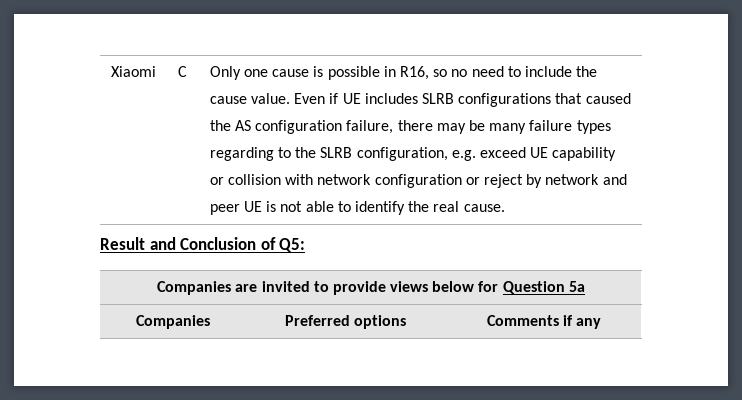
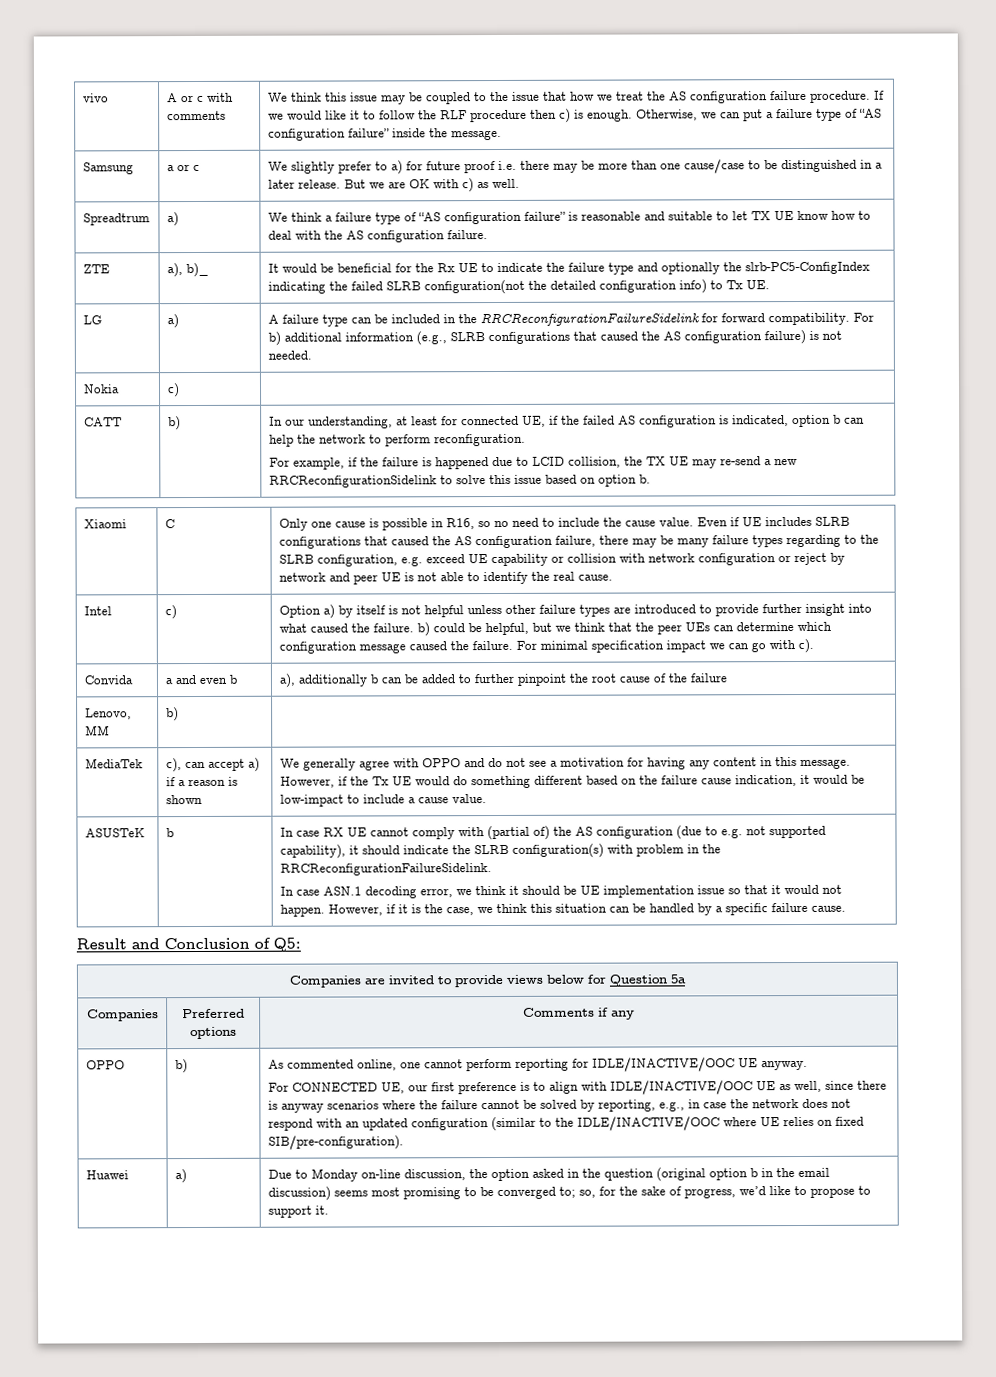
+ vivo | A or c with comments | We think this issue may be coupled to the issue that how we treat the AS configuration failure procedure. If we would like it to follow the RLF procedure then c) is enough. Otherwise, we can put a failure type of “AS configuration failure” inside the message.
+ Samsung | a or c | We slightly prefer to a) for future proof i.e. there may be more than one cause/case to be distinguished in a later release. But we are OK with c) as well.
+ Spreadtrum | a) | We think a failure type of “AS configuration failure” is reasonable and suitable to let TX UE know how to deal with the AS configuration failure.
+ ZTE | a), b)_ | It would be beneficial for the Rx UE to indicate the failure type and optionally the slrb-PC5-ConfigIndex indicating the failed SLRB configuration(not the detailed configuration info) to Tx UE.
+ LG | a) | A failure type can be included in the RRCReconfigurationFailureSidelink for forward compatibility. For b) additional information (e.g., SLRB configurations that caused the AS configuration failure) is not needed.
+ Nokia | c) |
+ CATT | b) | In our understanding, at least for connected UE, if the failed AS configuration is indicated, option b can help the network to perform reconfiguration.
+ For example, if the failure is happened due to LCID collision, the TX UE may re-send a new RRCReconfigurationSidelink to solve this issue based on option b.
+ Intel | c) | Option a) by itself is not helpful unless other failure types are introduced to provide further insight into what caused the failure. b) could be helpful, but we think that the peer UEs can determine which configuration message caused the failure. For minimal specification impact we can go with c).
+ Convida | a and even b | a), additionally b can be added to further pinpoint the root cause of the failure
+ Lenovo, MM | b) |
+ MediaTek | c), can accept a) if a reason is shown | We generally agree with OPPO and do not see a motivation for having any content in this message. However, if the Tx UE would do something different based on the failure cause indication, it would be low-impact to include a cause value.
+ ASUSTeK | b | In case RX UE cannot comply with (partial of) the AS configuration (due to e.g. not supported capability), it should indicate the SLRB configuration(s) with problem in the RRCReconfigurationFailureSidelink.
+ In case ASN.1 decoding error, we think it should be UE implementation issue so that it would not happen. However, if it is the case, we think this situation can be handled by a specific failure cause.
+ OPPO | b) | As commented online, one cannot perform reporting for IDLE/INACTIVE/OOC UE anyway.
+ For CONNECTED UE, our first preference is to align with IDLE/INACTIVE/OOC UE as well, since there is anyway scenarios where the failure cannot be solved by reporting, e.g., in case the network does not respond with an updated configuration (similar to the IDLE/INACTIVE/OOC where UE relies on fixed SIB/pre-configuration).
+ Huawei | a) | Due to Monday on-line discussion, the option asked in the question (original option b in the email discussion) seems most promising to be converged to; so, for the sake of progress, we’d like to propose to support it.

